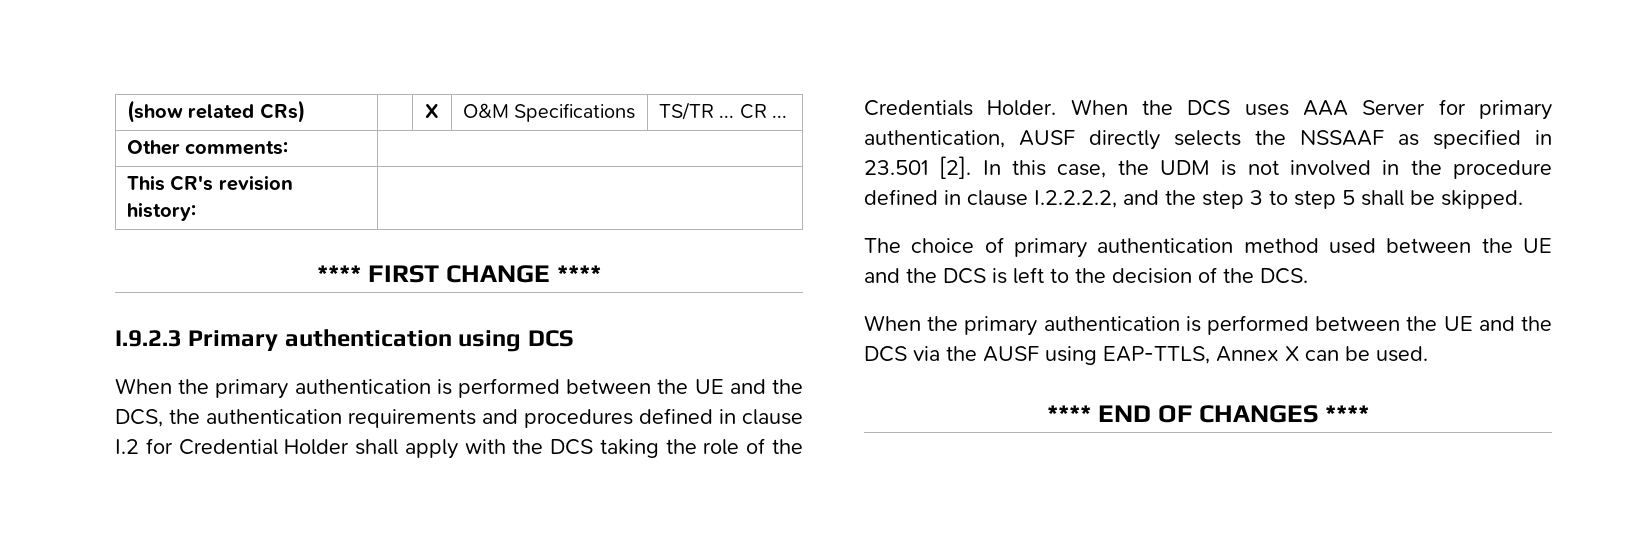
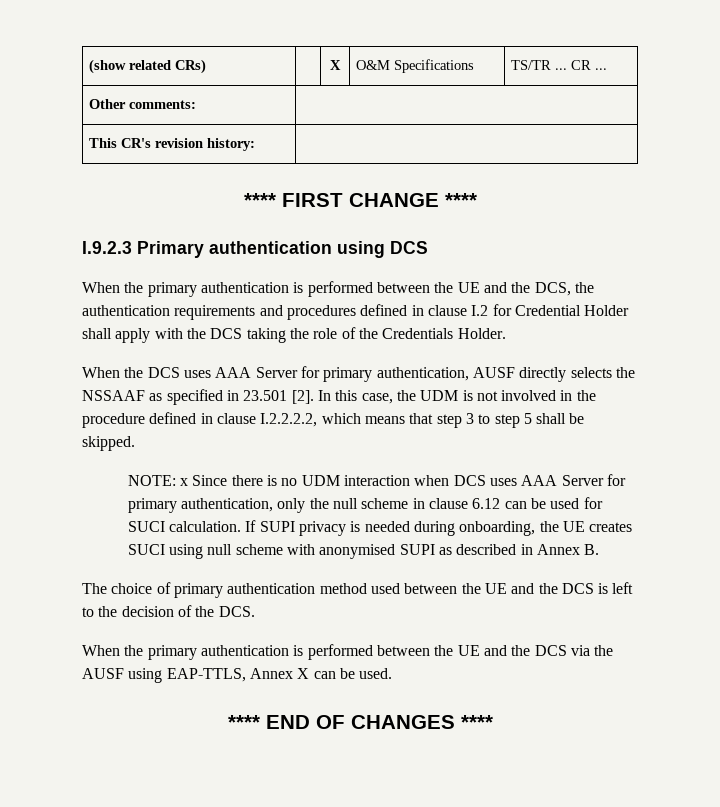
- When the primary authentication is performed between the UE and the DCS, the authentication requirements and procedures defined in clause I.2 for Credential Holder shall apply with the DCS taking the role of the Credentials Holder. When the DCS uses AAA Server for primary authentication, AUSF directly selects the NSSAAF as specified in 23.501 [2].
+ When the primary authentication is performed between the UE and the DCS, the authentication requirements and procedures defined in clause I.2 for Credential Holder shall apply with the DCS taking the role of the Credentials Holder.
+ When the DCS uses AAA Server for primary authentication, AUSF directly selects the NSSAAF as specified in 23.501 [2].
- In this case, the UDM is not involved in the procedure defined in clause I.2.2.2.2, and the step 3 to step 5 shall be skipped.
+ In this case, the UDM is not involved in the procedure defined in clause I.2.2.2.2, which means that step 3 to step 5 shall be skipped.
+ NOTE: x Since there is no UDM interaction when DCS uses AAA Server for primary authentication, only the null scheme in clause 6.12 can be used for SUCI calculation. If SUPI privacy is needed during onboarding, the UE creates SUCI using null scheme with anonymised SUPI as described in Annex B.

